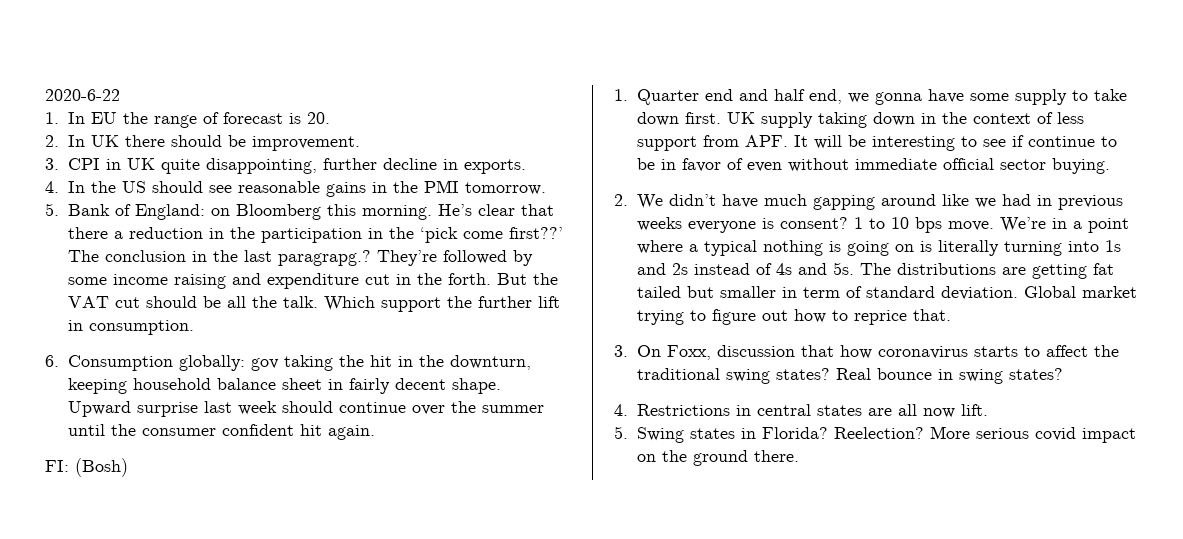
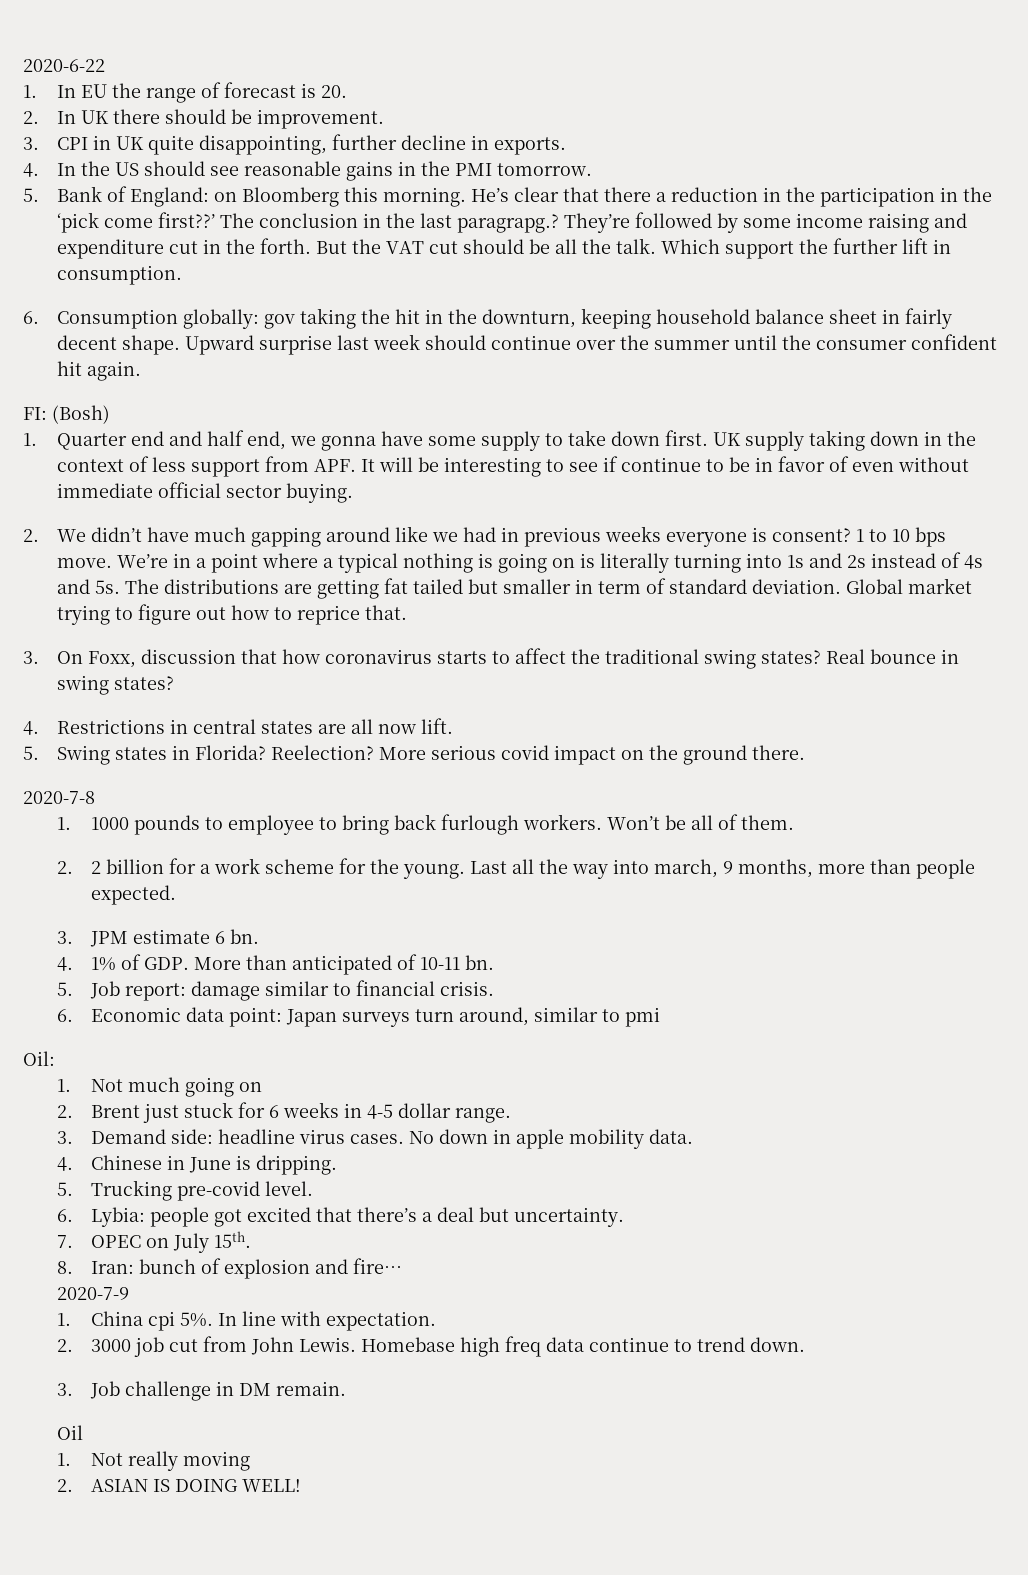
+ 2020-7-8
+ 1. 1000 pounds to employee to bring back furlough workers. Won’t be all of them.
+ 2. 2 billion for a work scheme for the young. Last all the way into march, 9 months, more than people expected.
+ 3. JPM estimate 6 bn.
+ 4. 1% of GDP. More than anticipated of 10-11 bn.
+ 5. Job report: damage similar to financial crisis.
+ 6. Economic data point: Japan surveys turn around, similar to pmi
+ Oil:
+ 1. Not much going on
+ 2. Brent just stuck for 6 weeks in 4-5 dollar range.
+ 3. Demand side: headline virus cases. No down in apple mobility data.
+ 4. Chinese in June is dripping.
+ 5. Trucking pre-covid level.
+ 6. Lybia: people got excited that there’s a deal but uncertainty.
+ 7. OPEC on July 15th.
+ 8. Iran: bunch of explosion and fire…
+ 2020-7-9
+ 1. China cpi 5%. In line with expectation.
+ 2. 3000 job cut from John Lewis. Homebase high freq data continue to trend down.
+ 3. Job challenge in DM remain.
+ Oil
+ 1. Not really moving
+ 2. ASIAN IS DOING WELL!

